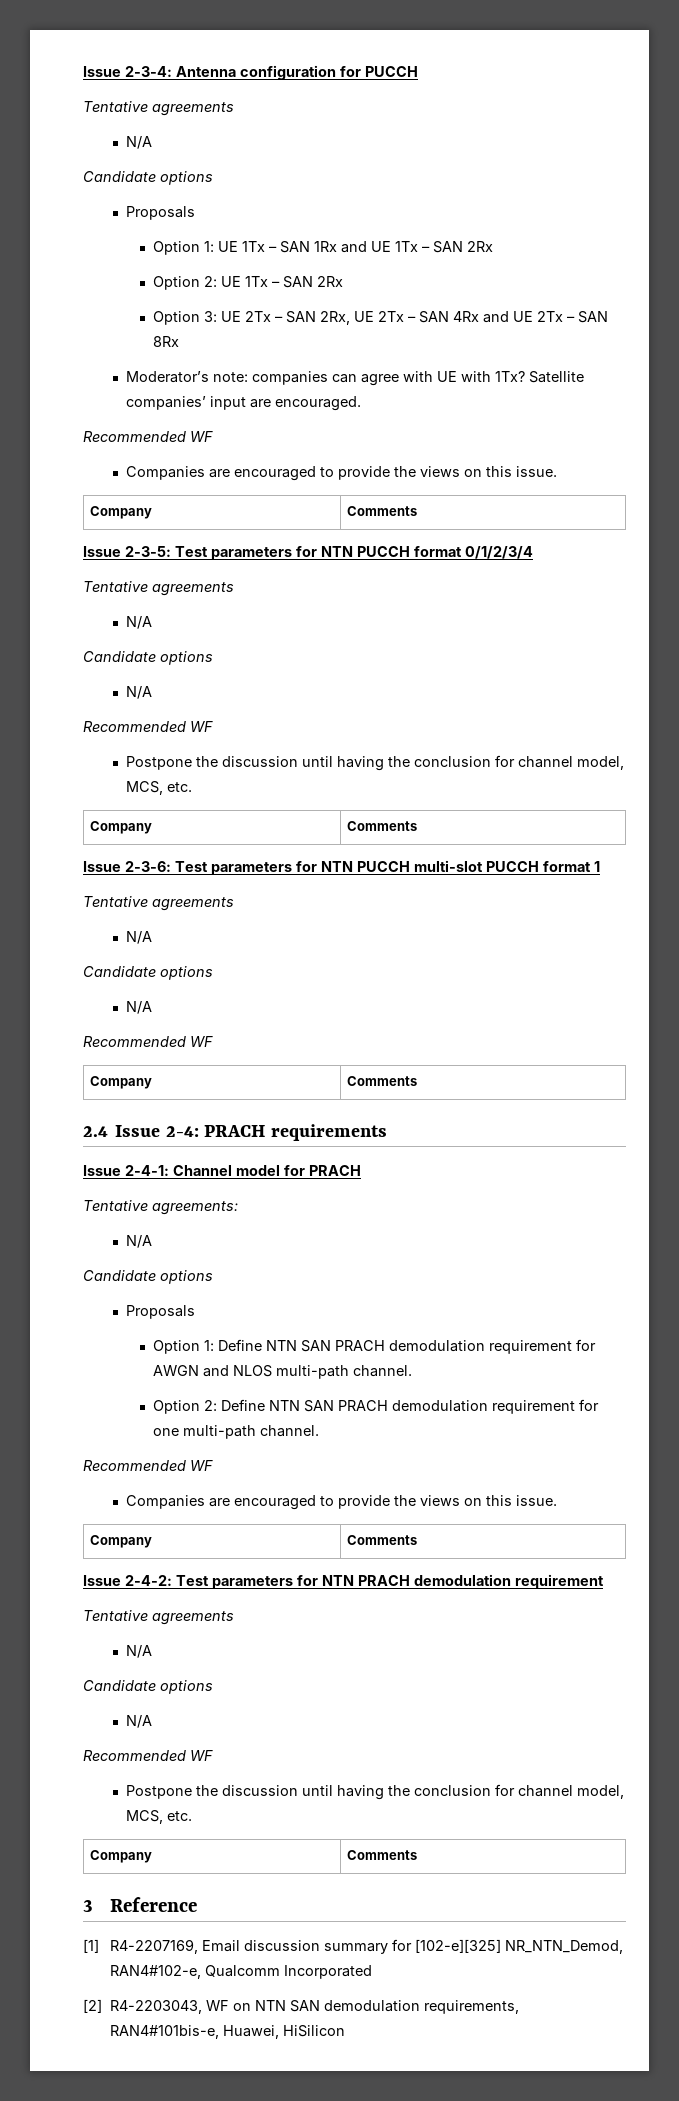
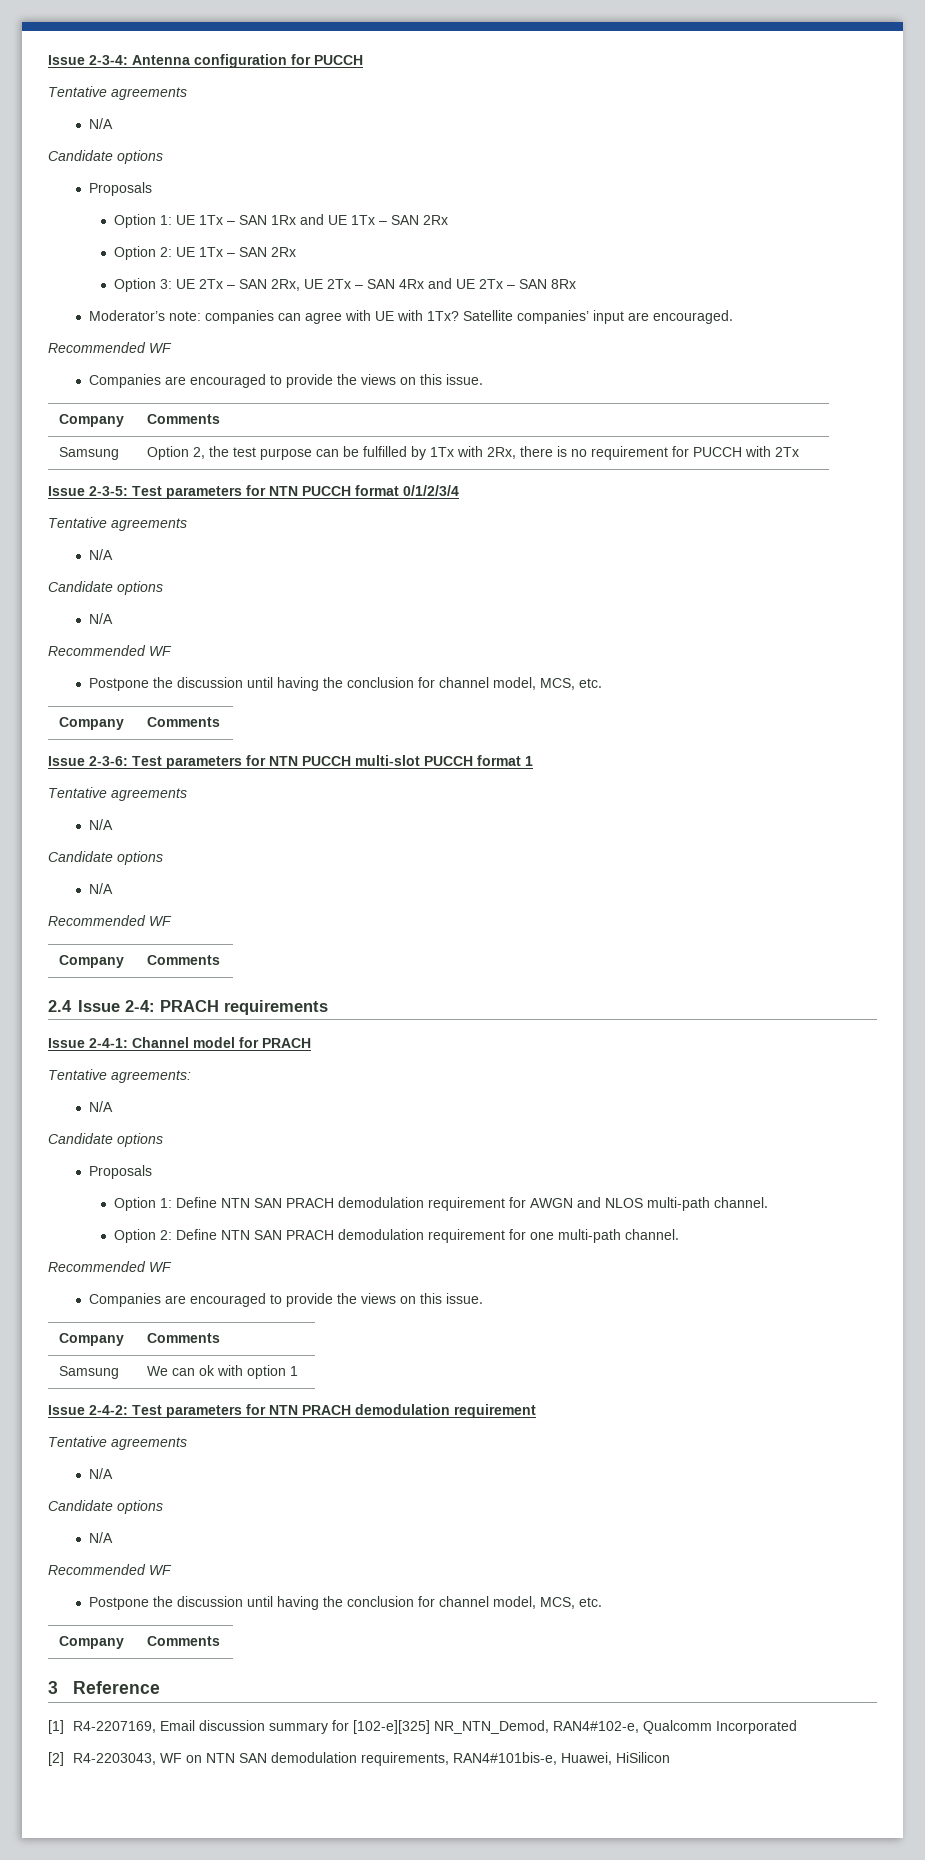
+ Samsung | Option 2, the test purpose can be fulfilled by 1Tx with 2Rx, there is no requirement for PUCCH with 2Tx
+ Samsung | We can ok with option 1

